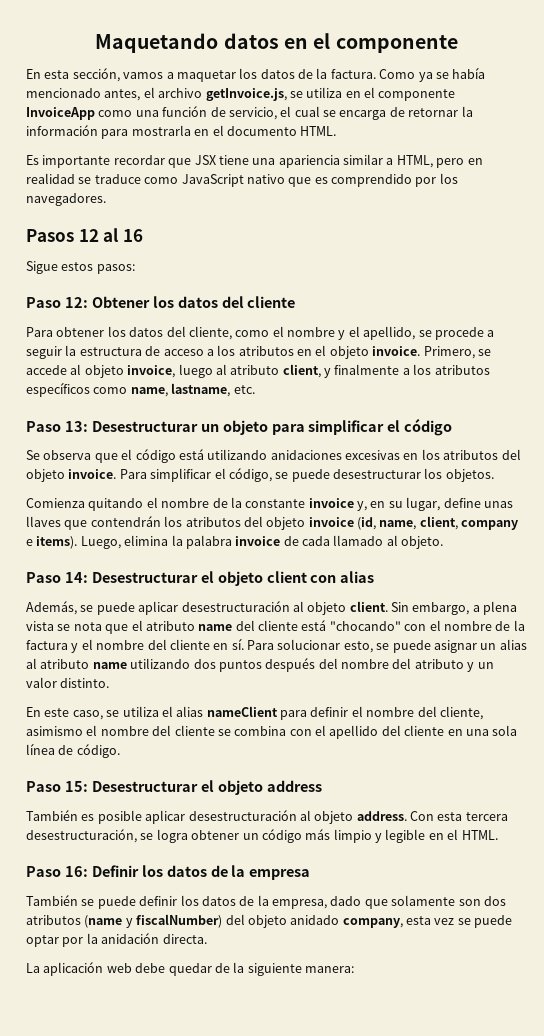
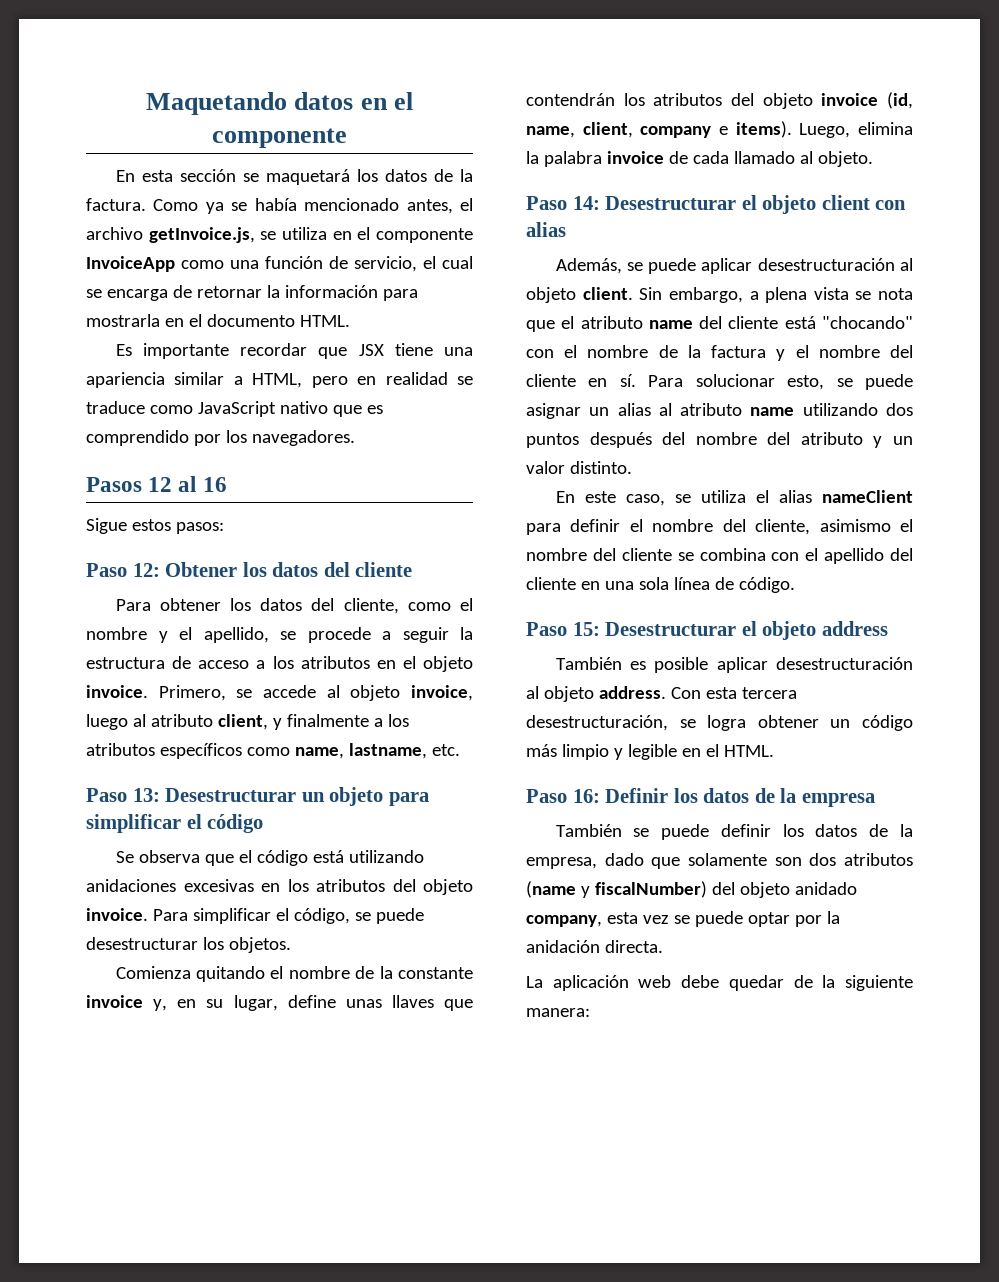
- En esta sección, vamos a maquetar los datos de la factura.
+ En esta sección se maquetará los datos de la factura.

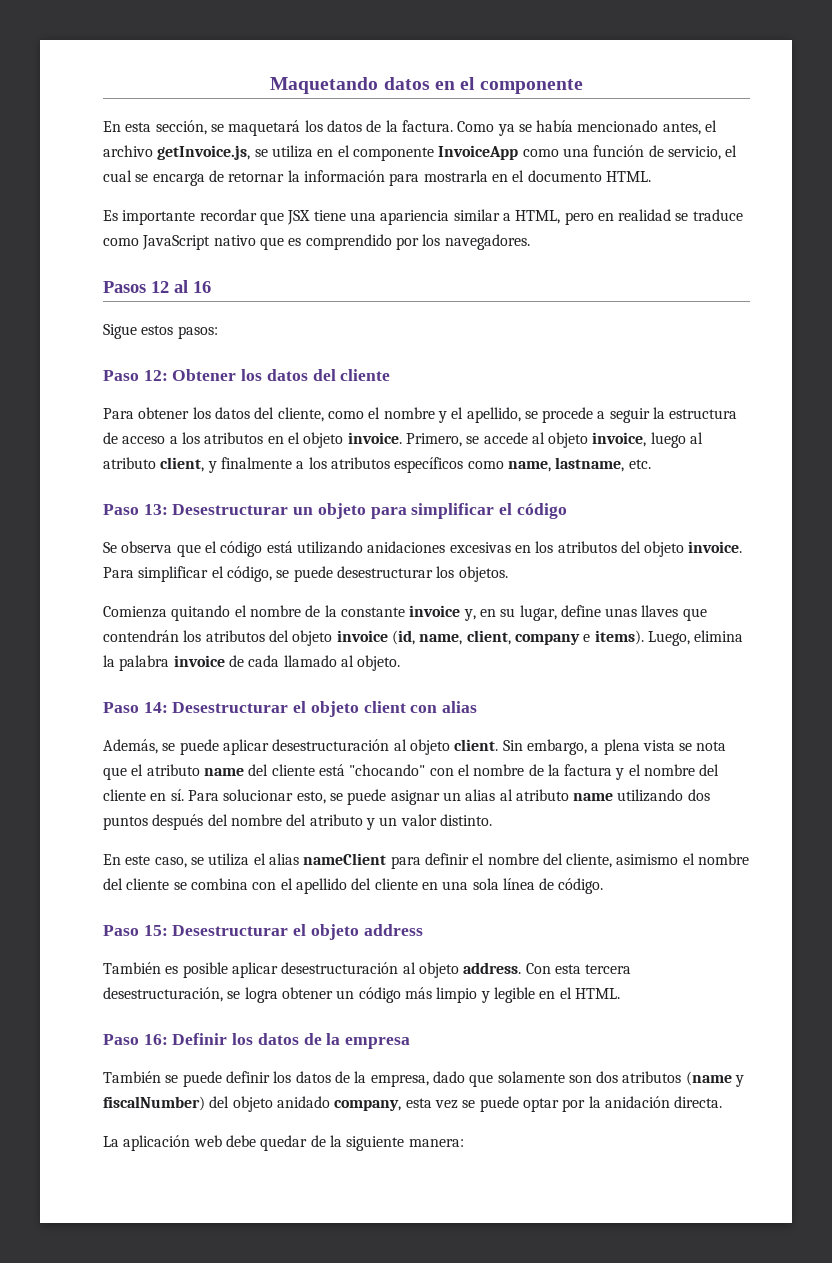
- En esta sección se maquetará los datos de la factura.
+ En esta sección, se maquetará los datos de la factura.

